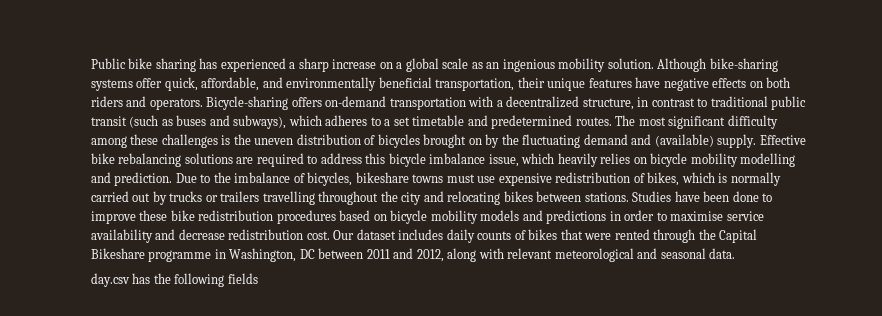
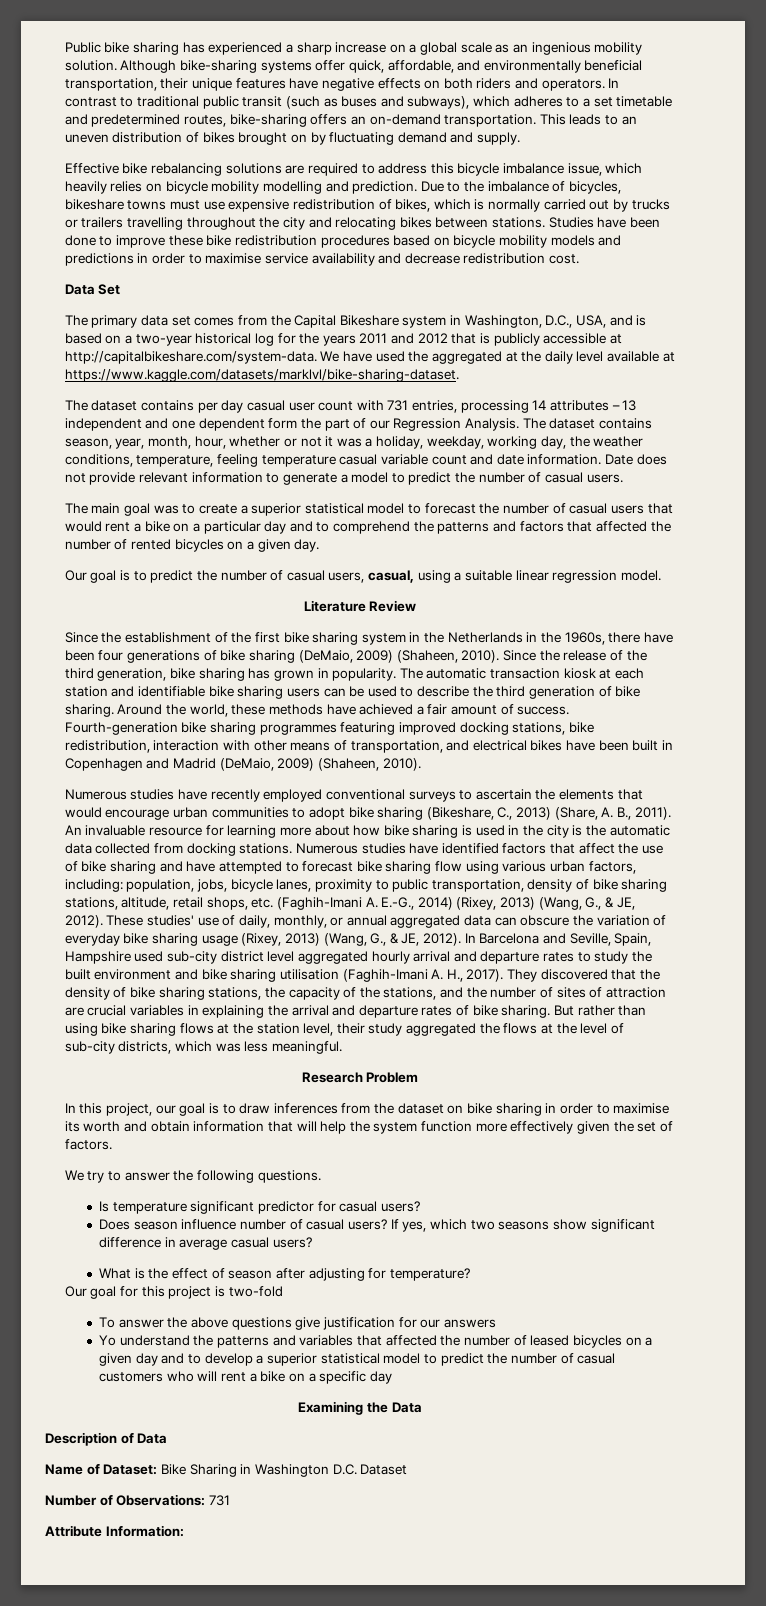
- Bicycle-sharing offers on-demand transportation with a decentralized structure, in contrast to traditional public transit (such as buses and subways), which adheres to a set timetable and predetermined routes. The most significant difficulty among these challenges is the uneven distribution of bicycles brought on by the fluctuating demand and (available) supply. Effective bike rebalancing solutions are required to address this bicycle imbalance issue, which heavily relies on bicycle mobility modelling and prediction.
+ In contrast to traditional public transit (such as buses and subways), which adheres to a set timetable and predetermined routes, bike-sharing offers an on-demand transportation. This leads to an uneven distribution of bikes brought on by fluctuating demand and supply.
+ Effective bike rebalancing solutions are required to address this bicycle imbalance issue, which heavily relies on bicycle mobility modelling and prediction.
- Studies have been done to improve these bike redistribution procedures based on bicycle mobility models and predictions in order to maximise service availability and decrease redistribution cost. Our dataset includes daily counts of bikes that were rented through the Capital Bikeshare programme in Washington, DC between 2011 and 2012, along with relevant meteorological and seasonal data.
- day.csv has the following fields
+ Studies have been done to improve these bike redistribution procedures based on bicycle mobility models and predictions in order to maximise service availability and decrease redistribution cost.
+ Data Set
+ The primary data set comes from the Capital Bikeshare system in Washington, D.C., USA, and is based on a two-year historical log for the years 2011 and 2012 that is publicly accessible at http://capitalbikeshare.com/system-data. We have used the aggregated at the daily level available at https://www.kaggle.com/datasets/marklvl/bike-sharing-dataset.
+ The dataset contains per day casual user count with 731 entries, processing 14 attributes – 13 independent and one dependent form the part of our Regression Analysis. The dataset contains season, year, month, hour, whether or not it was a holiday, weekday, working day, the weather conditions, temperature, feeling temperature casual variable count and date information. Date does not provide relevant information to generate a model to predict the number of casual users.
+ The main goal was to create a superior statistical model to forecast the number of casual users that would rent a bike on a particular day and to comprehend the patterns and factors that affected the number of rented bicycles on a given day.
+ Our goal is to predict the number of casual users, casual, using a suitable linear regression model.
+ Literature Review
+ Since the establishment of the first bike sharing system in the Netherlands in the 1960s, there have been four generations of bike sharing (DeMaio, 2009) (Shaheen, 2010). Since the release of the third generation, bike sharing has grown in popularity. The automatic transaction kiosk at each station and identifiable bike sharing users can be used to describe the third generation of bike sharing. Around the world, these methods have achieved a fair amount of success. Fourth-generation bike sharing programmes featuring improved docking stations, bike redistribution, interaction with other means of transportation, and electrical bikes have been built in Copenhagen and Madrid (DeMaio, 2009) (Shaheen, 2010).
+ Numerous studies have recently employed conventional surveys to ascertain the elements that would encourage urban communities to adopt bike sharing (Bikeshare, C., 2013) (Share, A. B., 2011). An invaluable resource for learning more about how bike sharing is used in the city is the automatic data collected from docking stations. Numerous studies have identified factors that affect the use of bike sharing and have attempted to forecast bike sharing flow using various urban factors, including: population, jobs, bicycle lanes, proximity to public transportation, density of bike sharing stations, altitude, retail shops, etc. (Faghih-Imani A. E.-G., 2014) (Rixey, 2013) (Wang, G., & JE, 2012). These studies' use of daily, monthly, or annual aggregated data can obscure the variation of everyday bike sharing usage (Rixey, 2013) (Wang, G., & JE, 2012). In Barcelona and Seville, Spain, Hampshire used sub-city district level aggregated hourly arrival and departure rates to study the built environment and bike sharing utilisation (Faghih-Imani A. H., 2017). They discovered that the density of bike sharing stations, the capacity of the stations, and the number of sites of attraction are crucial variables in explaining the arrival and departure rates of bike sharing. But rather than using bike sharing flows at the station level, their study aggregated the flows at the level of sub-city districts, which was less meaningful.
+ Research Problem
+ In this project, our goal is to draw inferences from the dataset on bike sharing in order to maximise its worth and obtain information that will help the system function more effectively given the set of factors.
+ We try to answer the following questions.
+ Is temperature significant predictor for casual users?
+ Does season influence number of casual users? If yes, which two seasons show significant difference in average casual users?
+ What is the effect of season after adjusting for temperature?
+ Our goal for this project is two-fold
+ To answer the above questions give justification for our answers
+ Yo understand the patterns and variables that affected the number of leased bicycles on a given day and to develop a superior statistical model to predict the number of casual customers who will rent a bike on a specific day
+ Examining the Data
+ Description of Data
+ Name of Dataset: Bike Sharing in Washington D.C. Dataset
+ Number of Observations: 731
+ Attribute Information:

